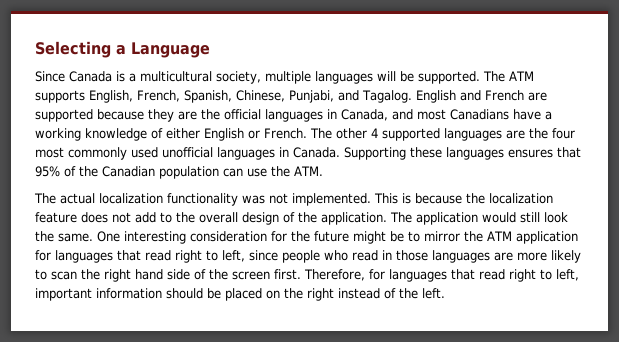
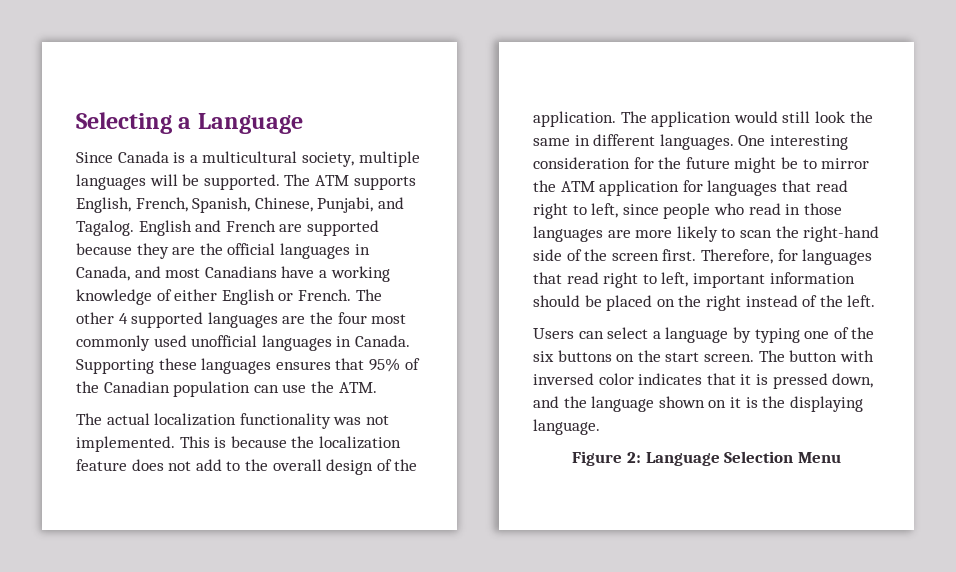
- The application would still look the same.
+ The application would still look the same in different languages.
- One interesting consideration for the future might be to mirror the ATM application for languages that read right to left, since people who read in those languages are more likely to scan the right hand side of the screen first.
+ One interesting consideration for the future might be to mirror the ATM application for languages that read right to left, since people who read in those languages are more likely to scan the right-hand side of the screen first.
+ Users can select a language by typing one of the six buttons on the start screen. The button with inversed color indicates that it is pressed down, and the language shown on it is the displaying language.
+ Figure 2: Language Selection Menu

